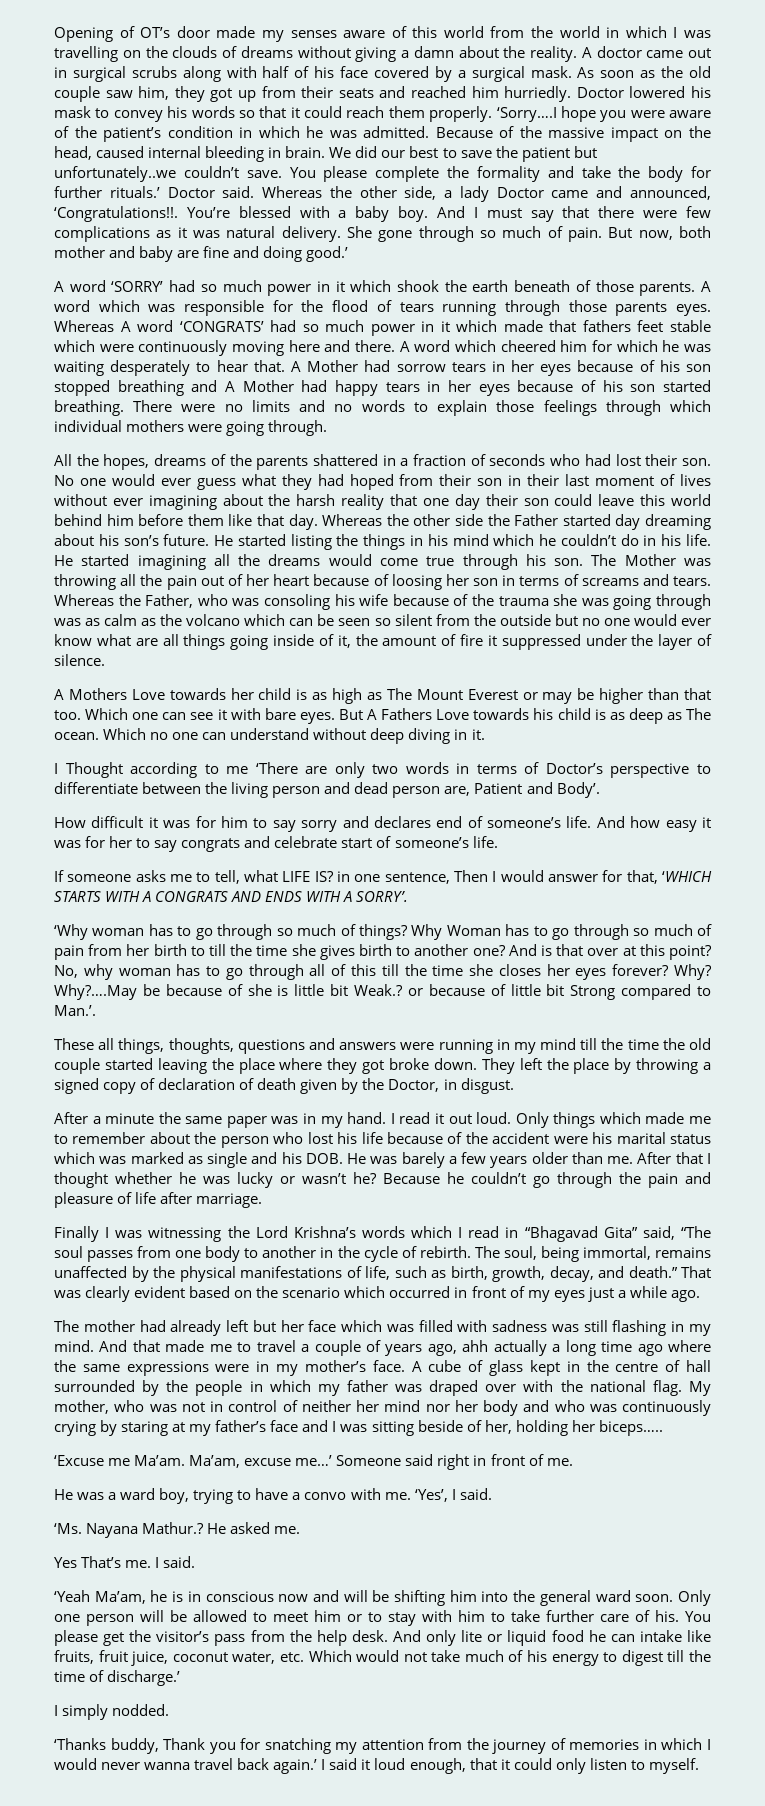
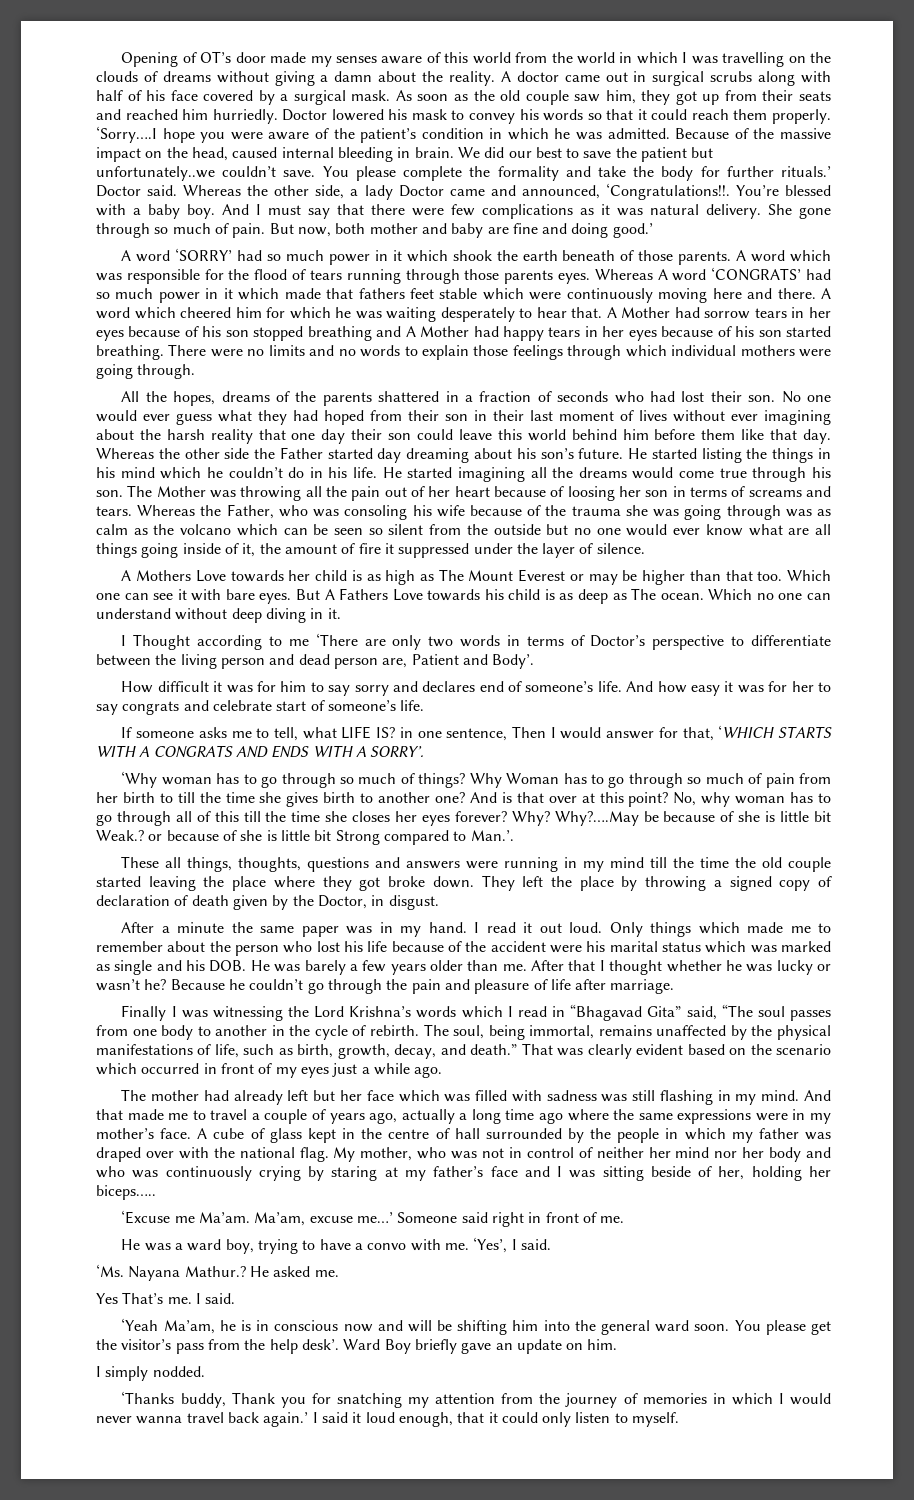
- Why?….May be because of she is little bit Weak.? or because of little bit Strong compared to Man.’.
+ Why?….May be because of she is little bit Weak.? or because of she is little bit Strong compared to Man.’.
- And that made me to travel a couple of years ago, ahh actually a long time ago where the same expressions were in my mother’s face.
+ And that made me to travel a couple of years ago, actually a long time ago where the same expressions were in my mother’s face.
- Only one person will be allowed to meet him or to stay with him to take further care of his.
- You please get the visitor’s pass from the help desk. And only lite or liquid food he can intake like fruits, fruit juice, coconut water, etc. Which would not take much of his energy to digest till the time of discharge.’
+ You please get the visitor’s pass from the help desk’. Ward Boy briefly gave an update on him.

